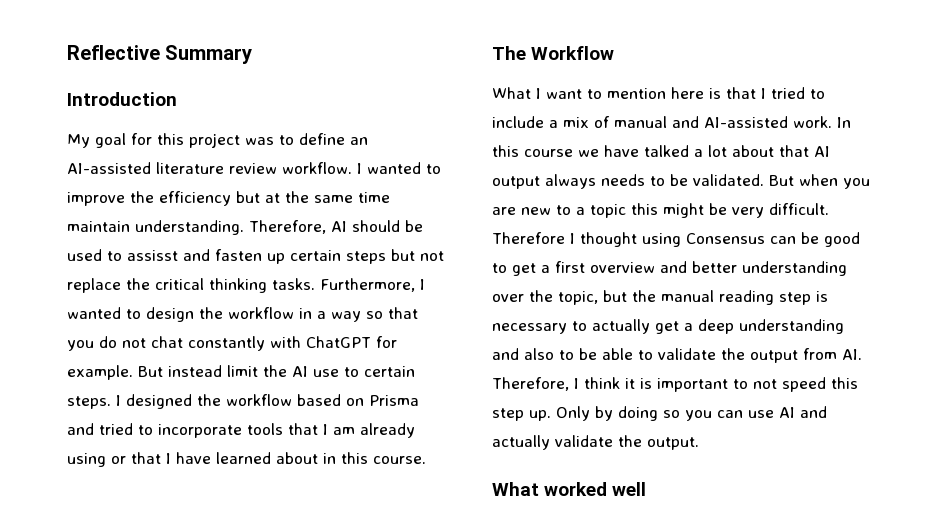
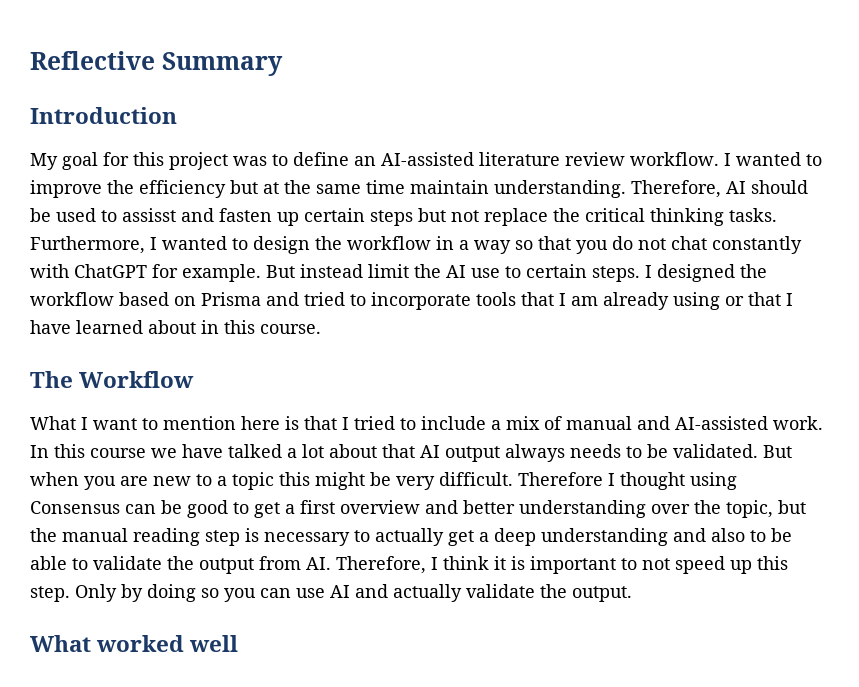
- Therefore I thought using Consensus can be good to get a first overview and better understanding over the topic, but the manual reading step is necessary to actually get a deep understanding and also to be able to validate the output from AI. Therefore, I think it is important to not speed this step up.
+ Therefore I thought using Consensus can be good to get a first overview and better understanding over the topic, but the manual reading step is necessary to actually get a deep understanding and also to be able to validate the output from AI. Therefore, I think it is important to not speed up this step.

